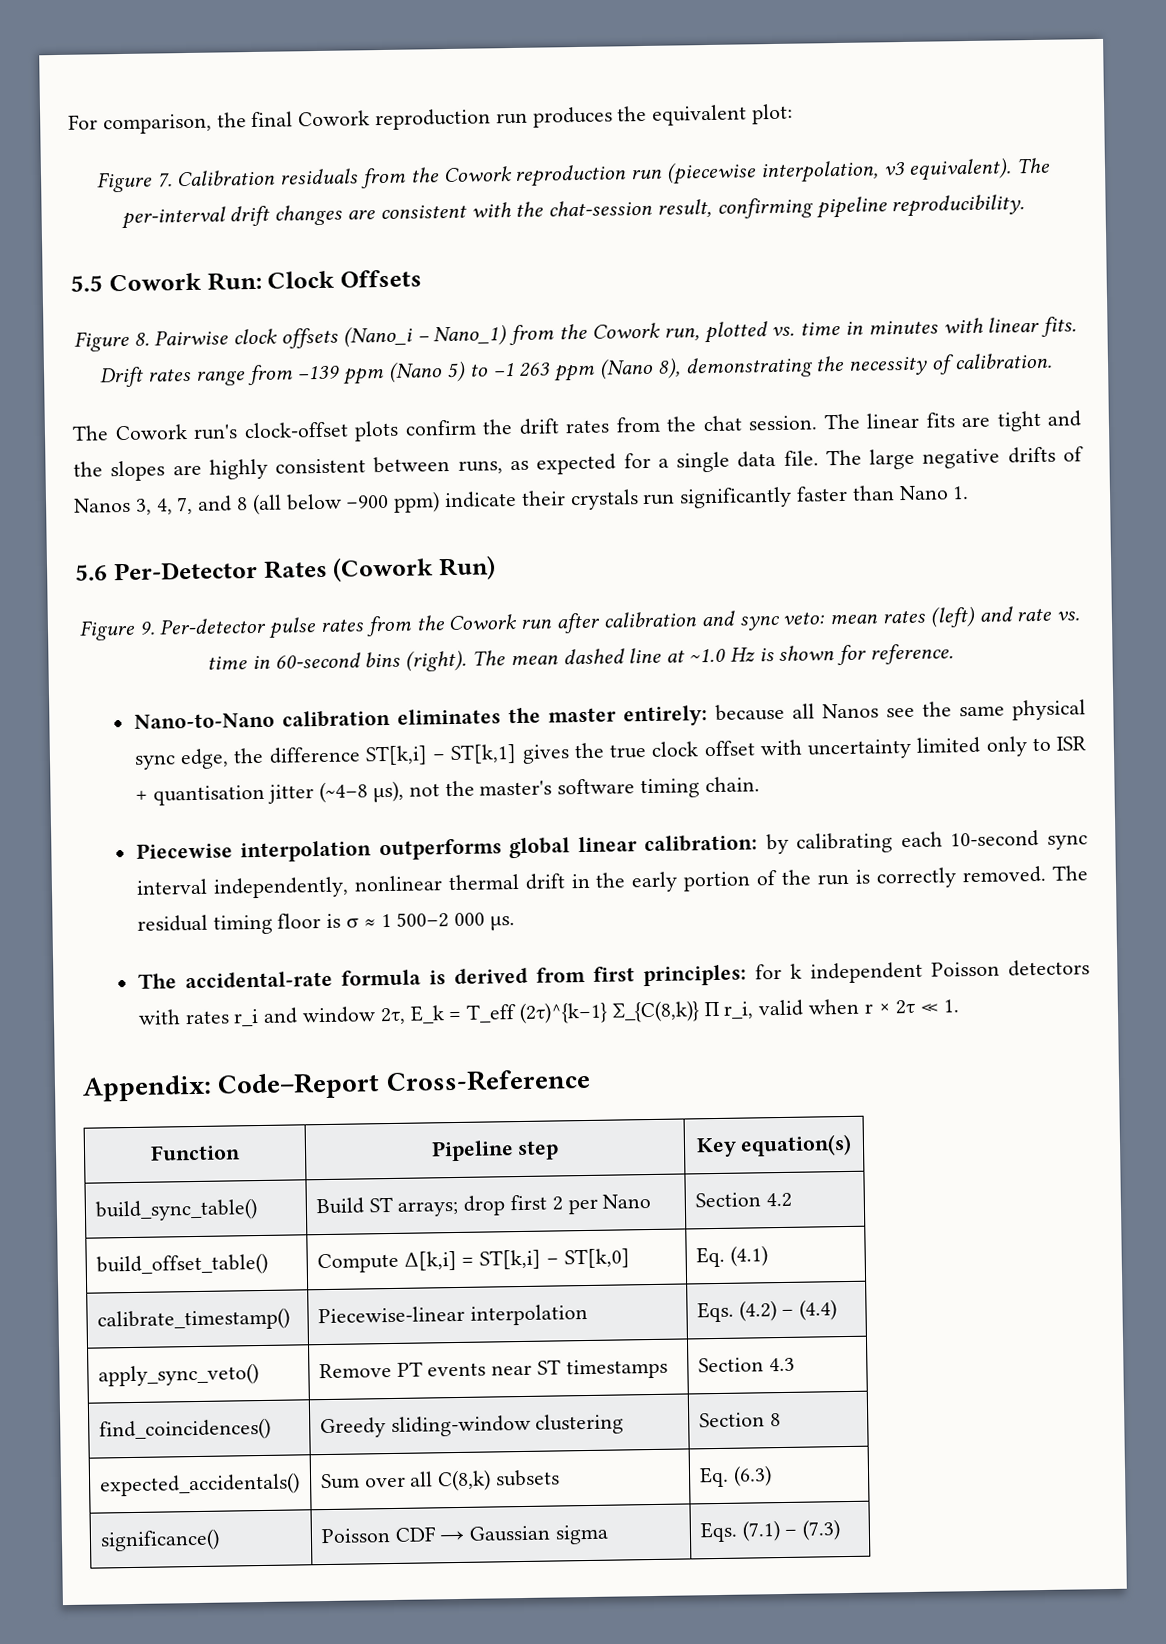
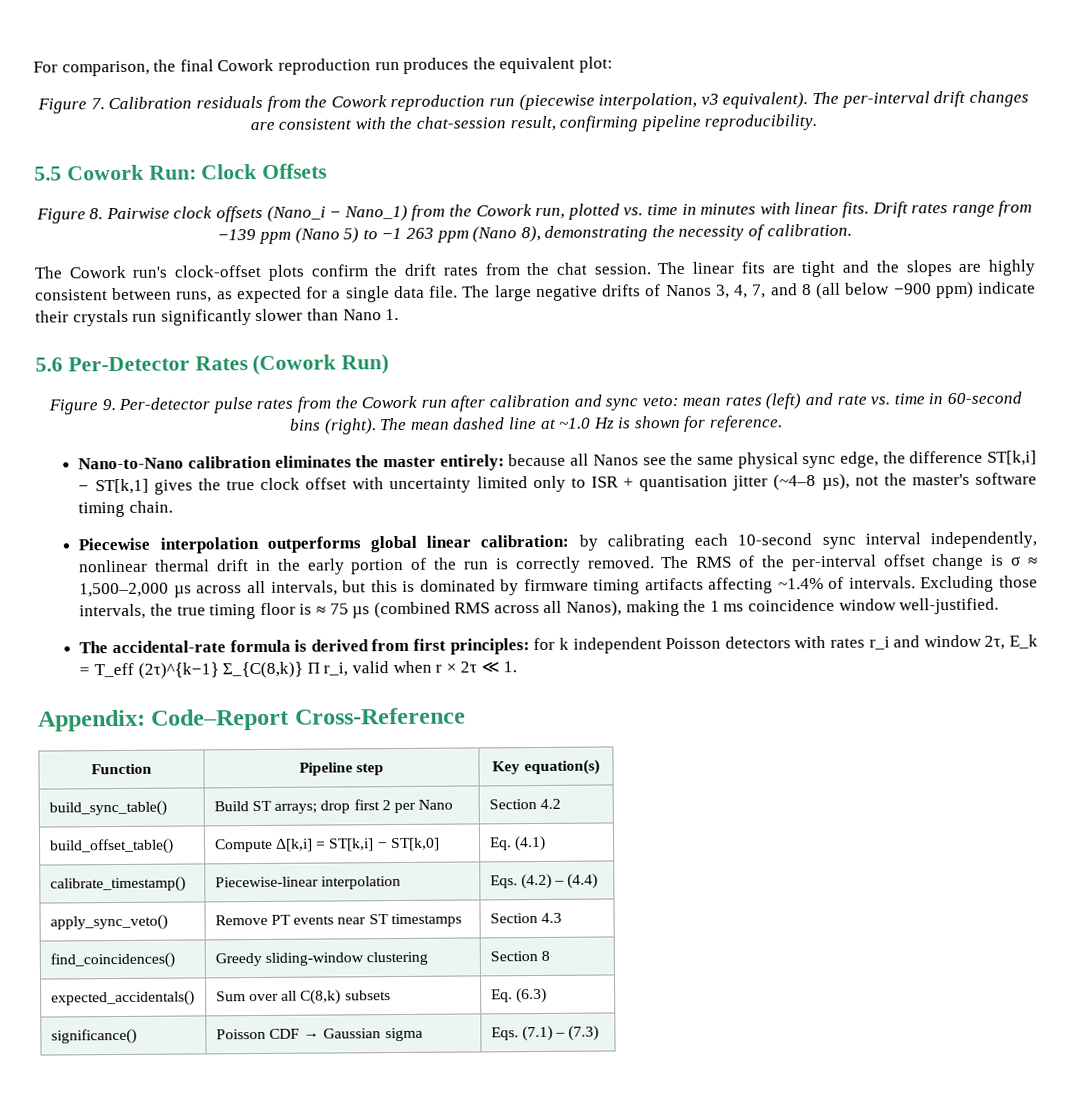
- The large negative drifts of Nanos 3, 4, 7, and 8 (all below −900 ppm) indicate their crystals run significantly faster than Nano 1.
+ The large negative drifts of Nanos 3, 4, 7, and 8 (all below −900 ppm) indicate their crystals run significantly slower than Nano 1.
- The residual timing floor is σ ≈ 1 500–2 000 µs.
+ The RMS of the per-interval offset change is σ ≈ 1,500–2,000 µs across all intervals, but this is dominated by firmware timing artifacts affecting ~1.4% of intervals. Excluding those intervals, the true timing floor is ≈ 75 µs (combined RMS across all Nanos), making the 1 ms coincidence window well-justified.

